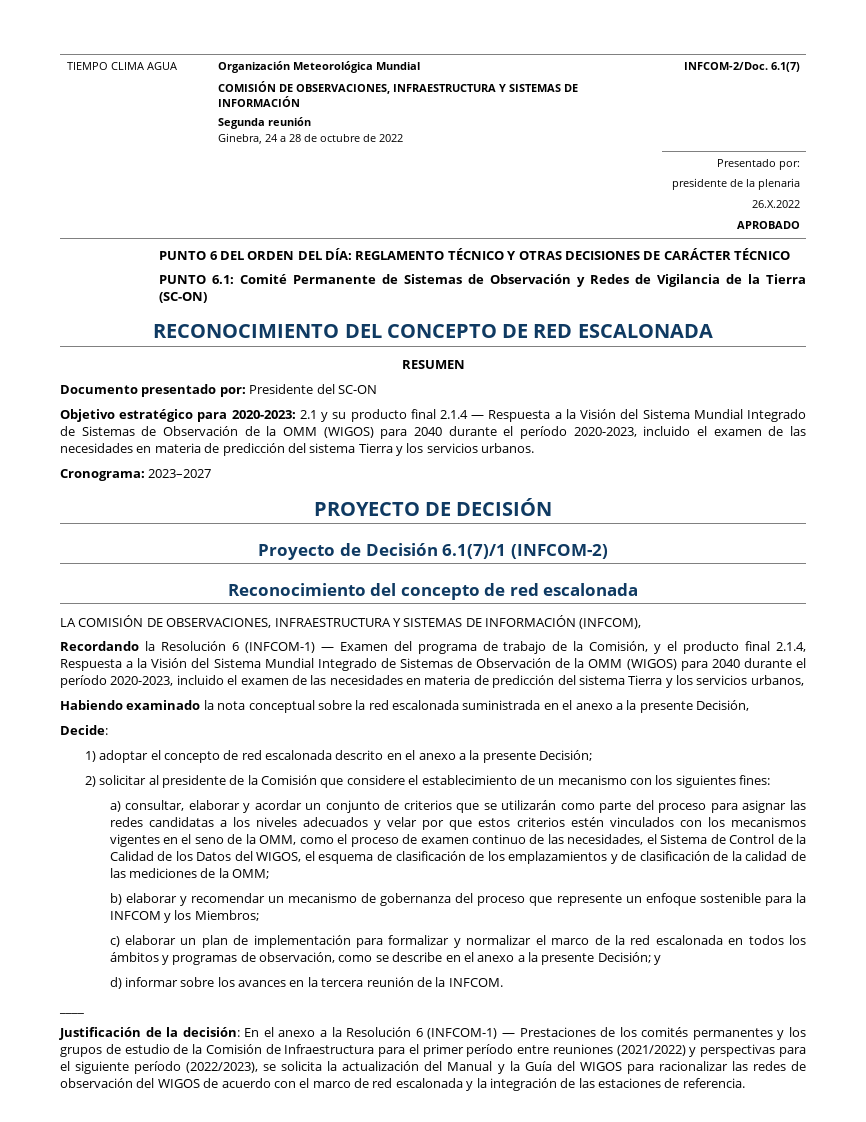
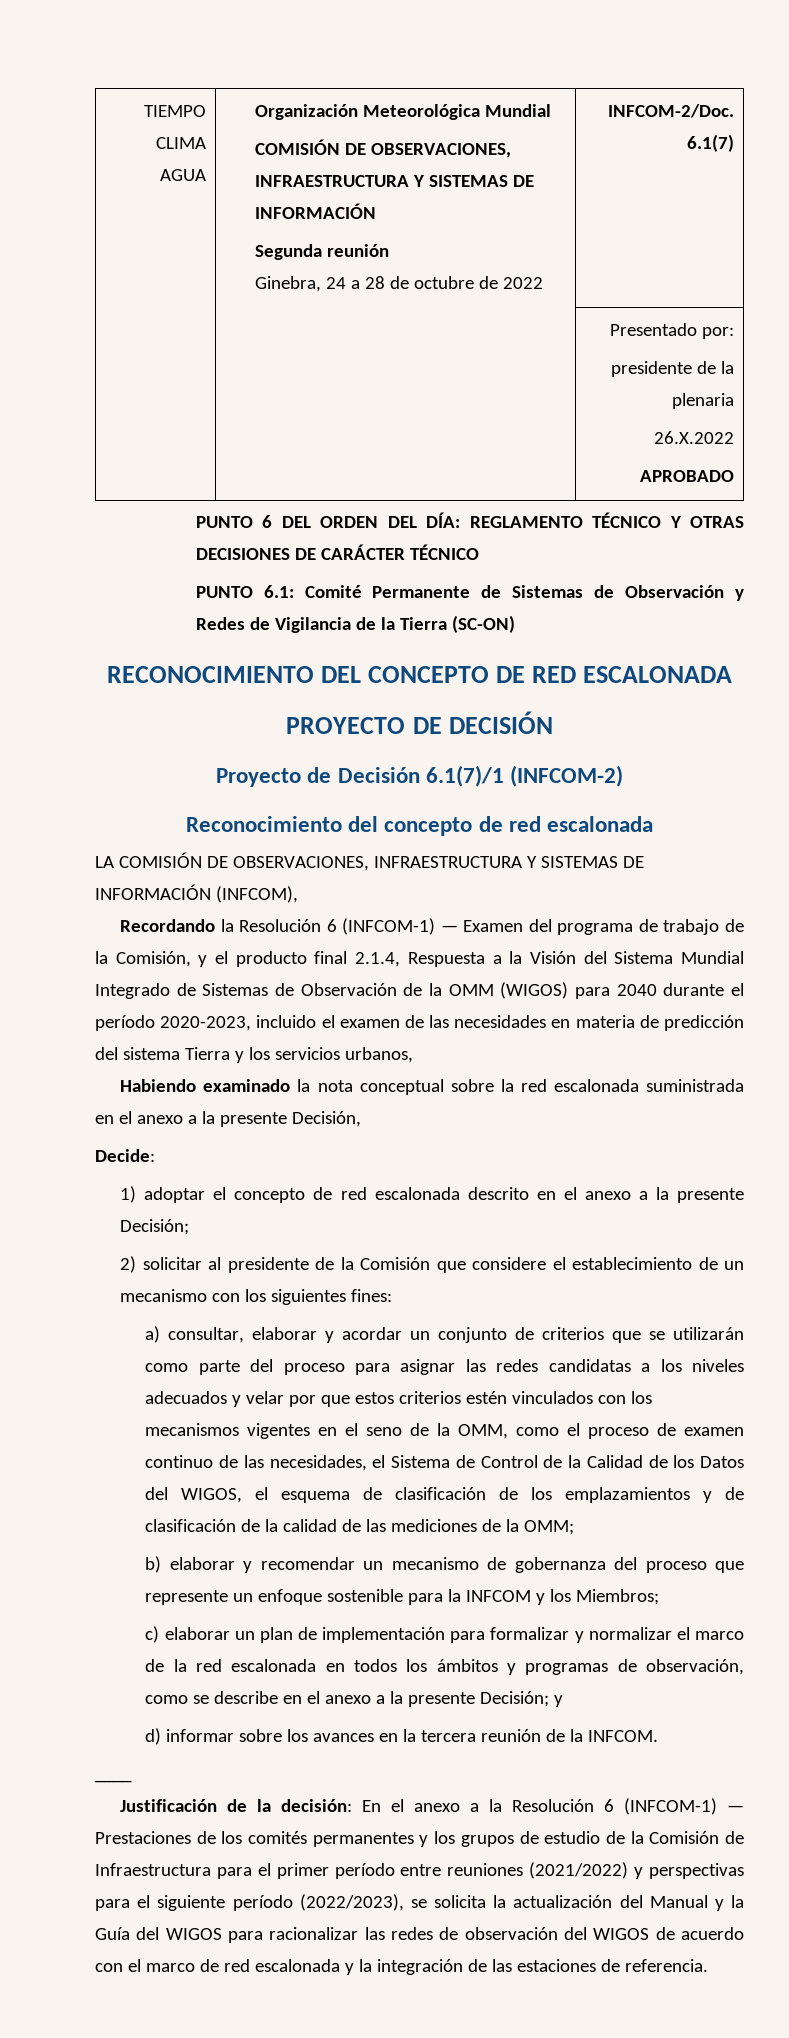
- RESUMEN
- Documento presentado por: Presidente del SC-ON
- Objetivo estratégico para 2020-2023: 2.1 y su producto final 2.1.4 — Respuesta a la Visión del Sistema Mundial Integrado de Sistemas de Observación de la OMM (WIGOS) para 2040 durante el período 2020-2023, incluido el examen de las necesidades en materia de predicción del sistema Tierra y los servicios urbanos.
- Cronograma: 2023–2027

